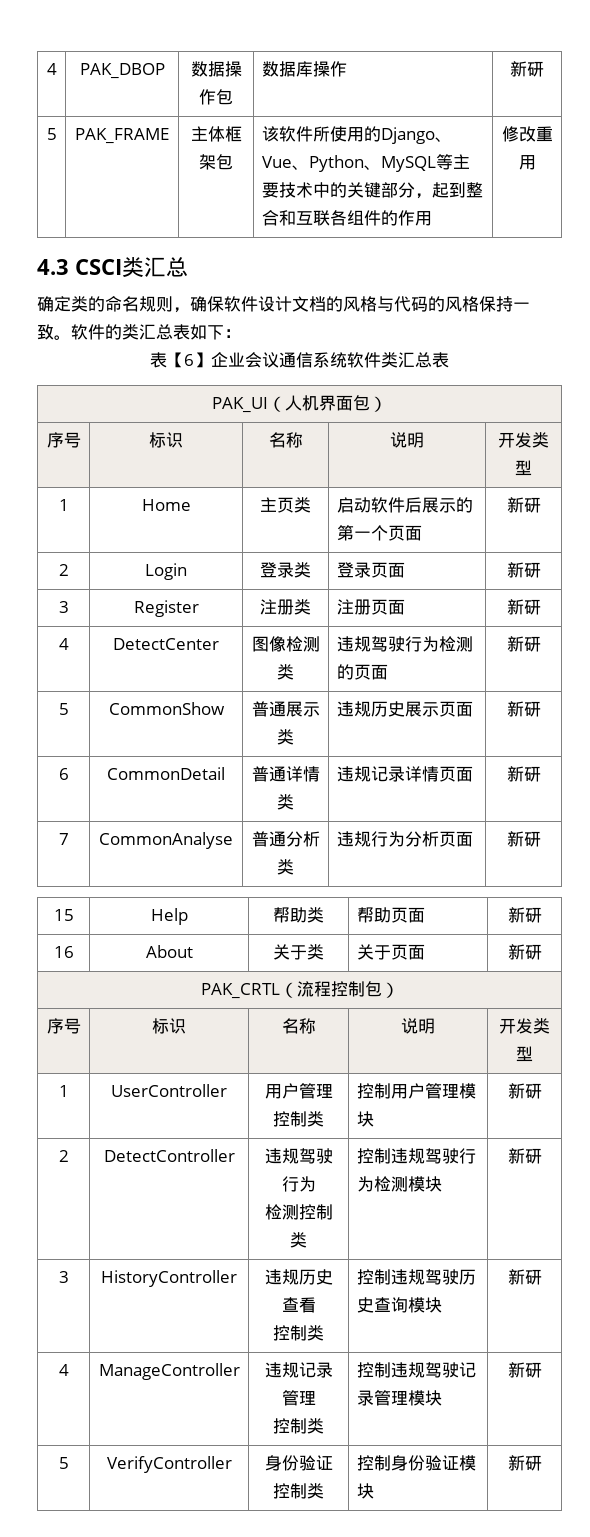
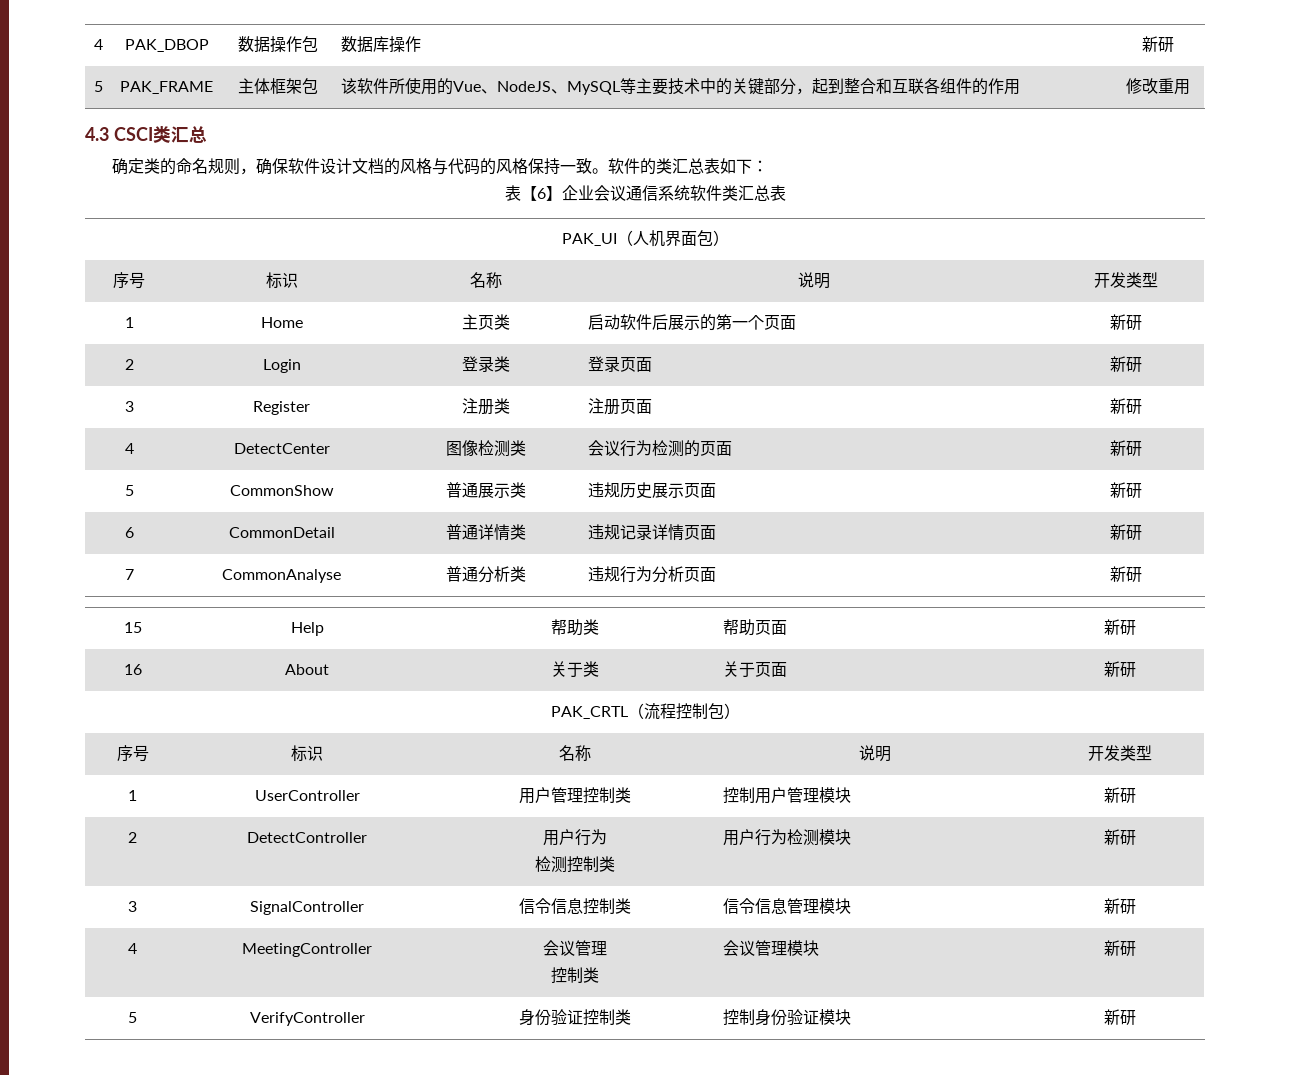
- 5 | PAK_FRAME | 主体框架包 | 该软件所使用的Django、Vue、Python、MySQL等主要技术中的关键部分，起到整合和互联各组件的作用 | 修改重用
+ 5 | PAK_FRAME | 主体框架包 | 该软件所使用的Vue、NodeJS、MySQL等主要技术中的关键部分，起到整合和互联各组件的作用 | 修改重用
- 4 | DetectCenter | 图像检测类 | 违规驾驶行为检测的页面 | 新研
+ 4 | DetectCenter | 图像检测类 | 会议行为检测的页面 | 新研
- 2 | DetectController | 违规驾驶行为
- 检测控制类 | 控制违规驾驶行为检测模块 | 新研
+ 2 | DetectController | 用户行为
+ 检测控制类 | 用户行为检测模块 | 新研
- 3 | HistoryController | 违规历史查看
- 控制类 | 控制违规驾驶历史查询模块 | 新研
+ 3 | SignalController | 信令信息控制类 | 信令信息管理模块 | 新研
- 4 | ManageController | 违规记录管理
- 控制类 | 控制违规驾驶记录管理模块 | 新研
+ 4 | MeetingController | 会议管理
+ 控制类 | 会议管理模块 | 新研

